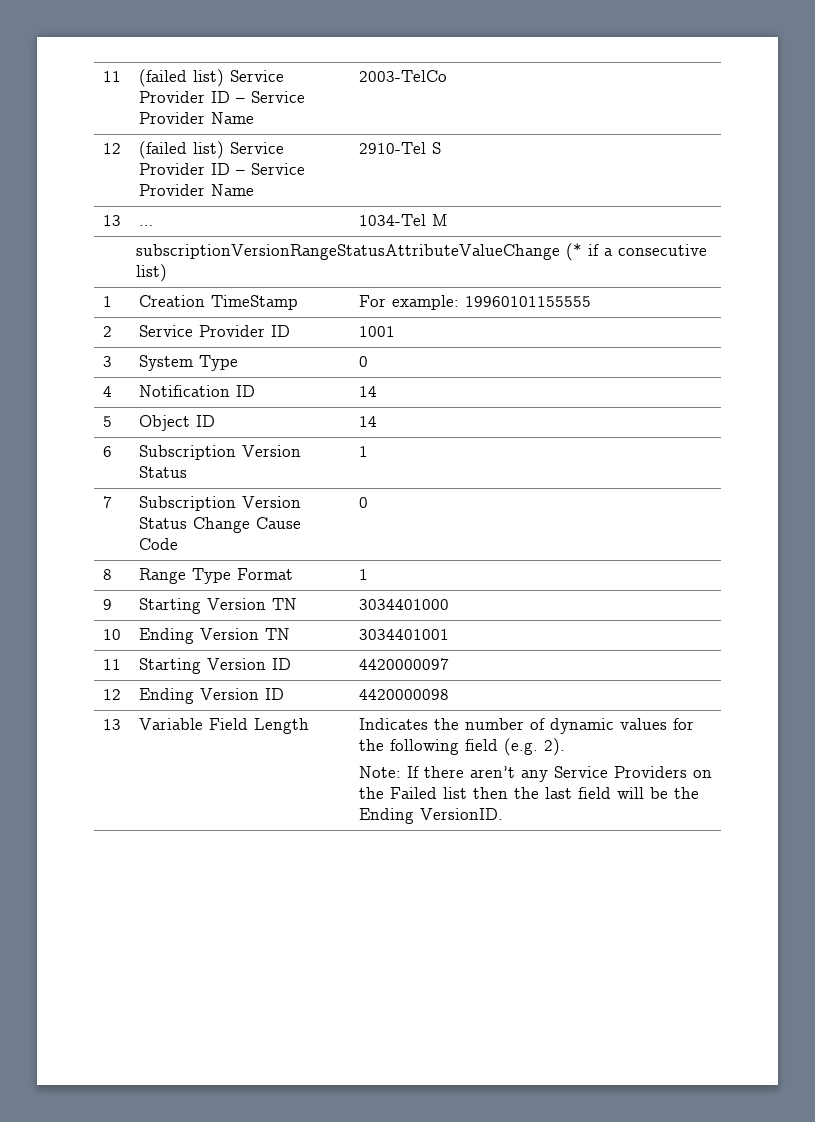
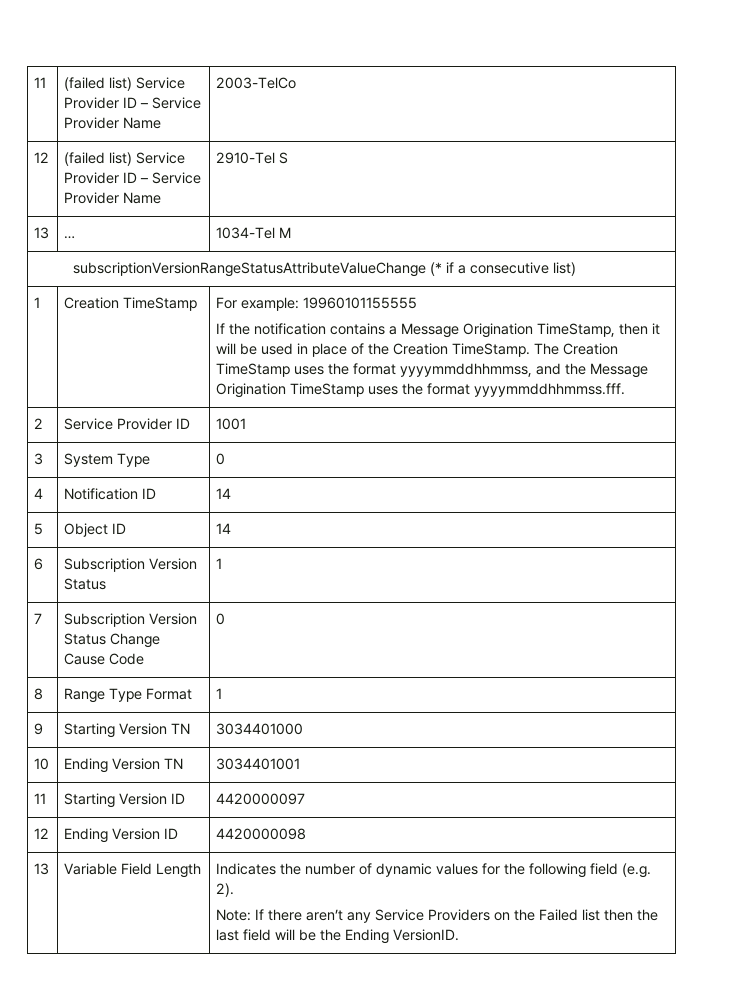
+ If the notification contains a Message Origination TimeStamp, then it will be used in place of the Creation TimeStamp. The Creation TimeStamp uses the format yyyymmddhhmmss, and the Message Origination TimeStamp uses the format yyyymmddhhmmss.fff.

